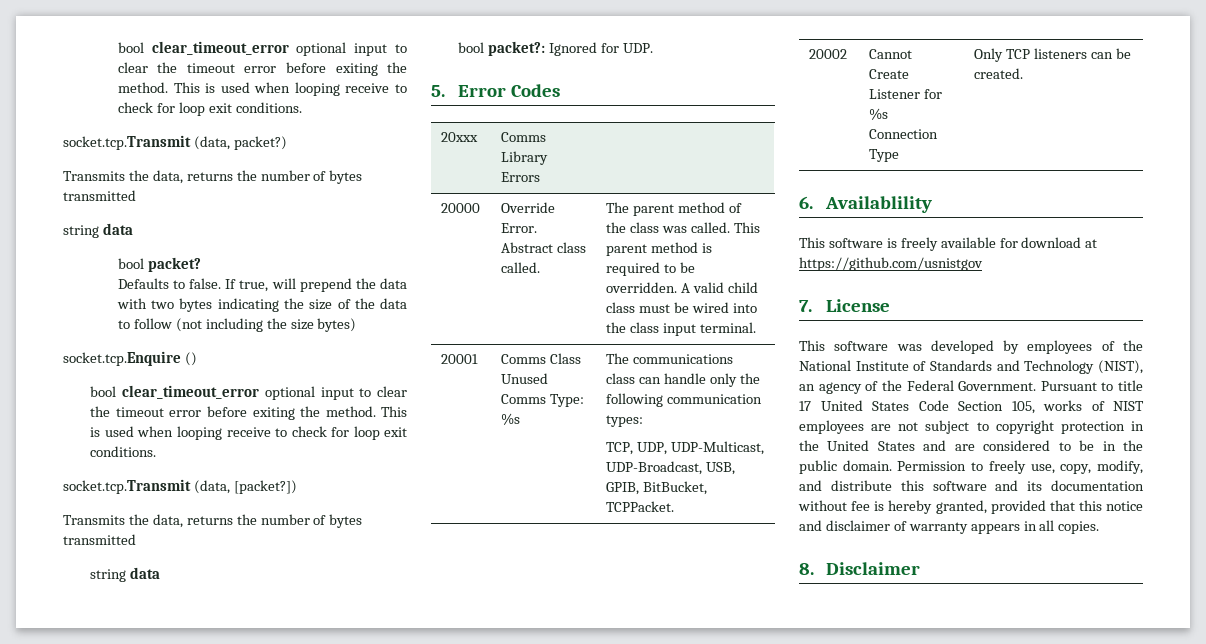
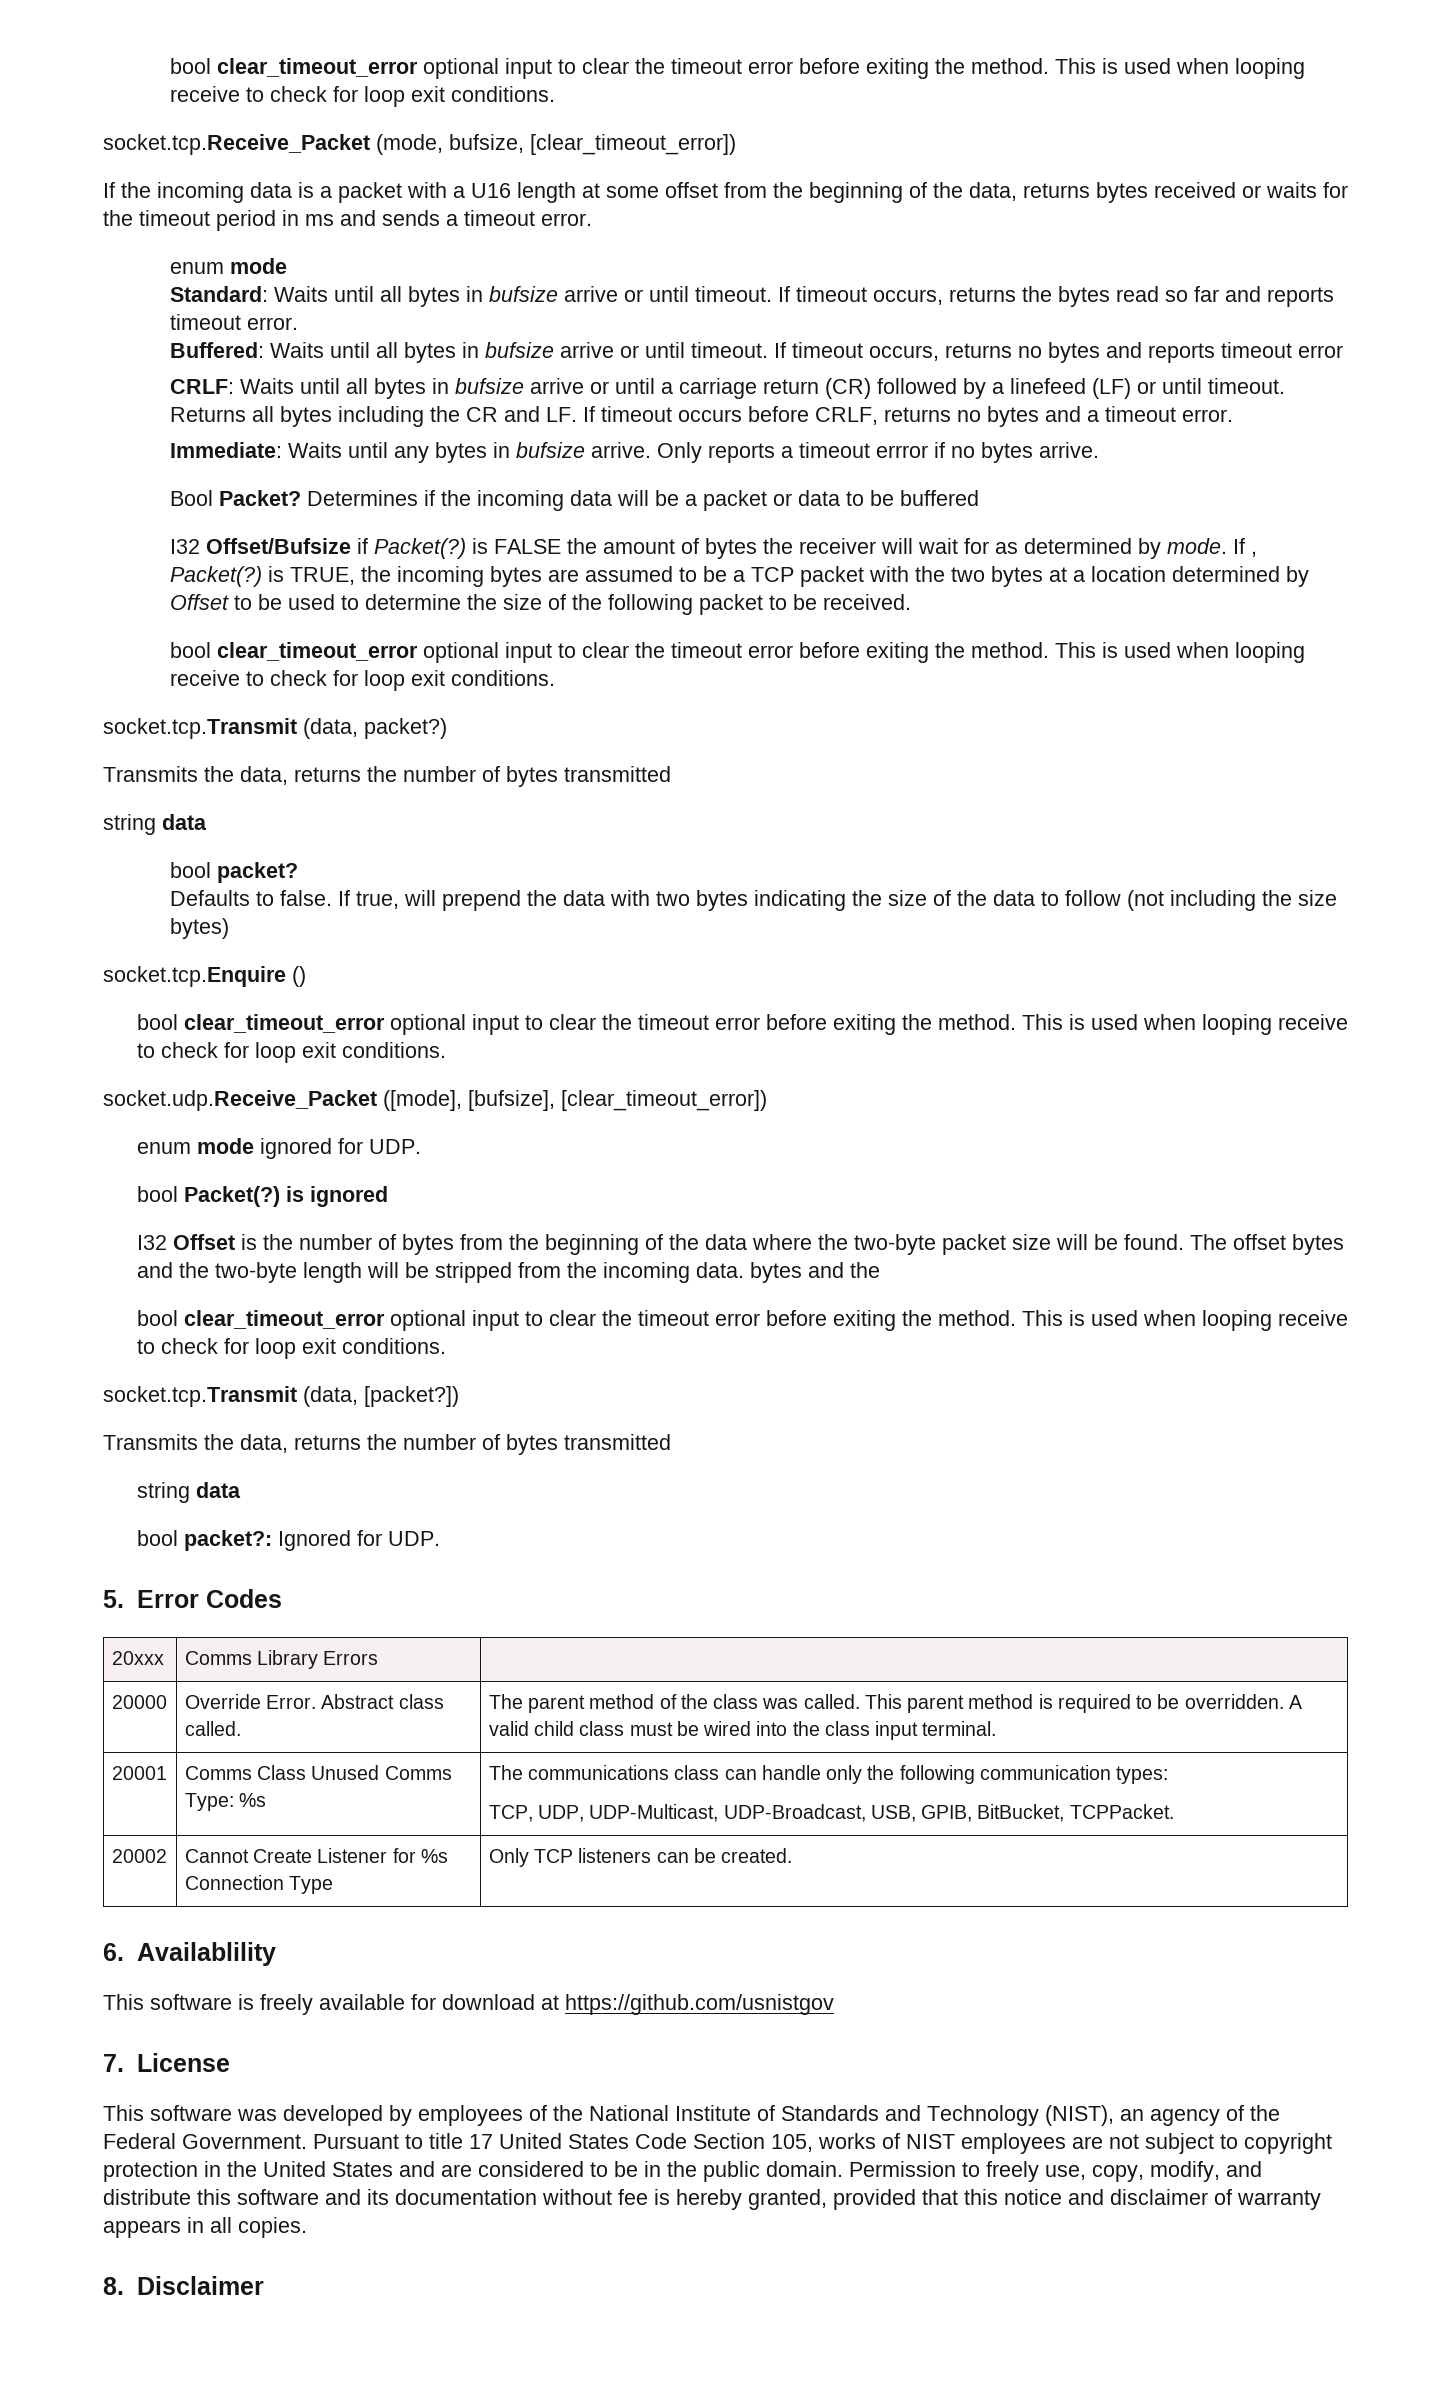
+ socket.tcp.Receive_Packet (mode, bufsize, [clear_timeout_error])
+ If the incoming data is a packet with a U16 length at some offset from the beginning of the data, returns bytes received or waits for the timeout period in ms and sends a timeout error.
+ enum mode
+ Standard: Waits until all bytes in bufsize arrive or until timeout. If timeout occurs, returns the bytes read so far and reports timeout error.
+ Buffered: Waits until all bytes in bufsize arrive or until timeout. If timeout occurs, returns no bytes and reports timeout error
+ CRLF: Waits until all bytes in bufsize arrive or until a carriage return (CR) followed by a linefeed (LF) or until timeout. Returns all bytes including the CR and LF. If timeout occurs before CRLF, returns no bytes and a timeout error.
+ Immediate: Waits until any bytes in bufsize arrive. Only reports a timeout errror if no bytes arrive.
+ Bool Packet? Determines if the incoming data will be a packet or data to be buffered
+ I32 Offset/Bufsize if Packet(?) is FALSE the amount of bytes the receiver will wait for as determined by mode. If , Packet(?) is TRUE, the incoming bytes are assumed to be a TCP packet with the two bytes at a location determined by Offset to be used to determine the size of the following packet to be received.
+ bool clear_timeout_error optional input to clear the timeout error before exiting the method. This is used when looping receive to check for loop exit conditions.
+ socket.udp.Receive_Packet ([mode], [bufsize], [clear_timeout_error])
+ enum mode ignored for UDP.
+ bool Packet(?) is ignored
+ I32 Offset is the number of bytes from the beginning of the data where the two-byte packet size will be found. The offset bytes and the two-byte length will be stripped from the incoming data. bytes and the
+ bool clear_timeout_error optional input to clear the timeout error before exiting the method. This is used when looping receive to check for loop exit conditions.

